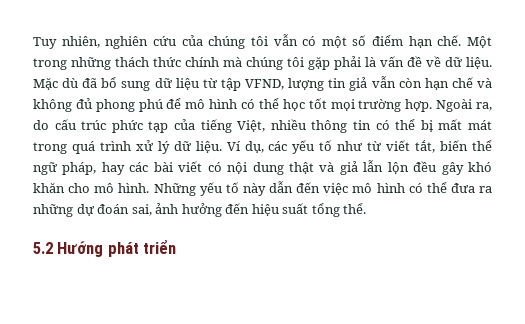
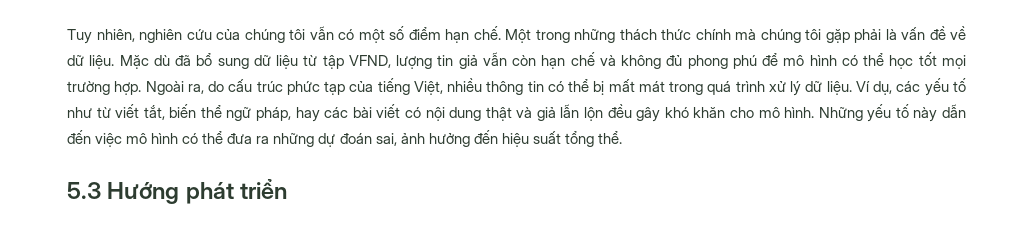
- 5.2 Hướng phát triển
+ 5.3 Hướng phát triển

